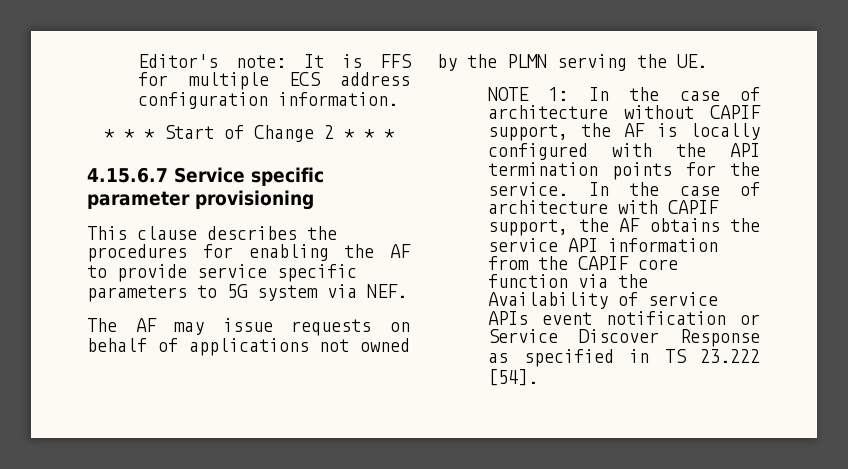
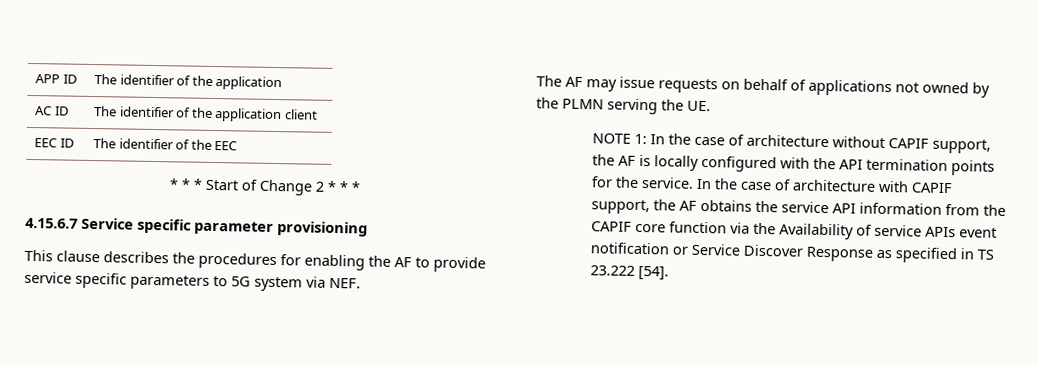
- Editor's note: It is FFS for multiple ECS address configuration information.
+ APP ID | The identifier of the application
+ AC ID | The identifier of the application client
+ EEC ID | The identifier of the EEC

